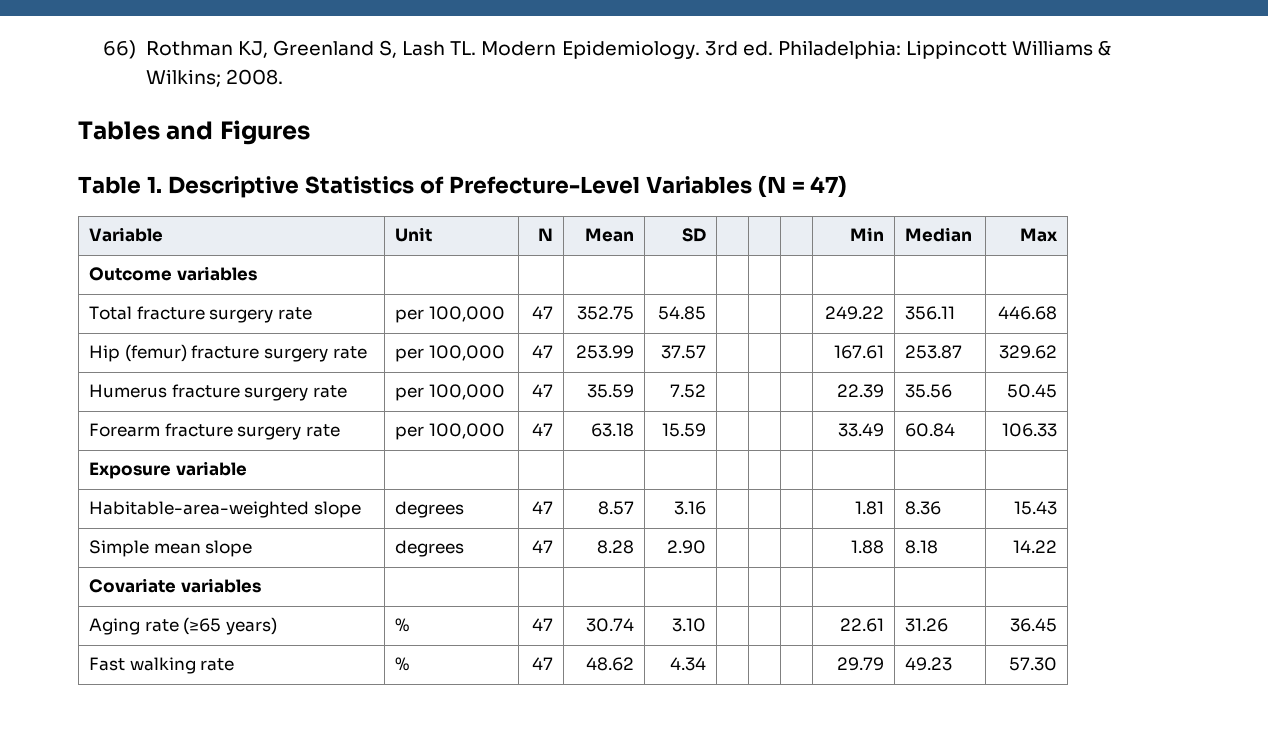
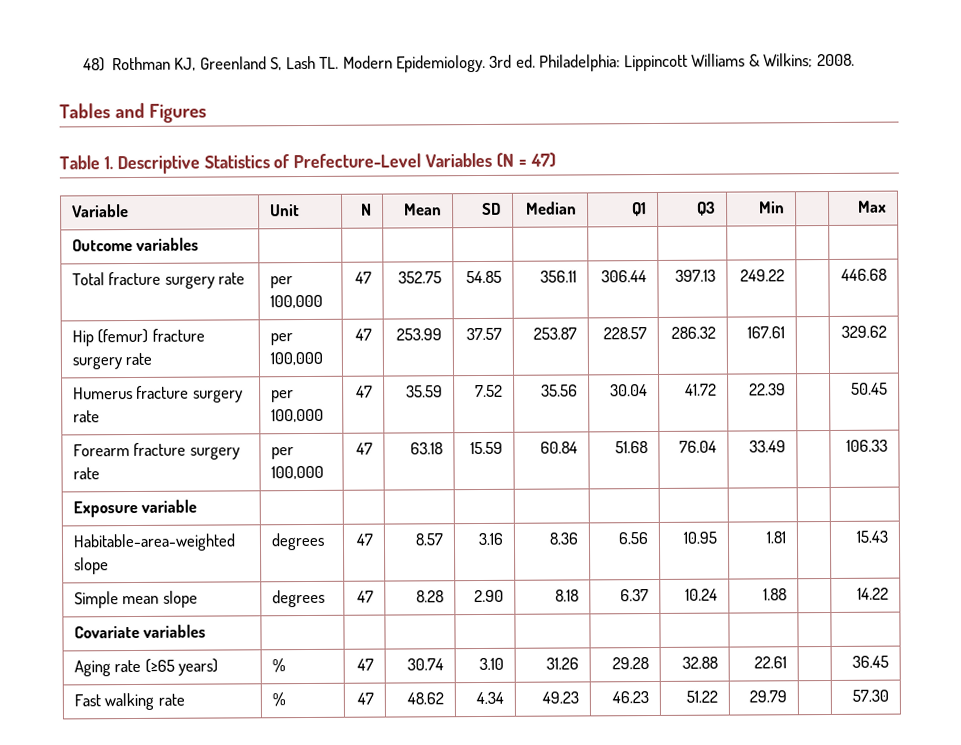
- 66) Rothman KJ, Greenland S, Lash TL. Modern Epidemiology.
+ 48) Rothman KJ, Greenland S, Lash TL. Modern Epidemiology.
- Variable | Unit | N | Mean | SD | | | | Min | Median | Max
+ Variable | Unit | N | Mean | SD | Median | Q1 | Q3 | Min | | Max
- Total fracture surgery rate | per 100,000 | 47 | 352.75 | 54.85 | | | | 249.22 | 356.11 | 446.68
+ Total fracture surgery rate | per 100,000 | 47 | 352.75 | 54.85 | 356.11 | 306.44 | 397.13 | 249.22 | | 446.68
- Hip (femur) fracture surgery rate | per 100,000 | 47 | 253.99 | 37.57 | | | | 167.61 | 253.87 | 329.62
+ Hip (femur) fracture surgery rate | per 100,000 | 47 | 253.99 | 37.57 | 253.87 | 228.57 | 286.32 | 167.61 | | 329.62
- Humerus fracture surgery rate | per 100,000 | 47 | 35.59 | 7.52 | | | | 22.39 | 35.56 | 50.45
+ Humerus fracture surgery rate | per 100,000 | 47 | 35.59 | 7.52 | 35.56 | 30.04 | 41.72 | 22.39 | | 50.45
- Forearm fracture surgery rate | per 100,000 | 47 | 63.18 | 15.59 | | | | 33.49 | 60.84 | 106.33
+ Forearm fracture surgery rate | per 100,000 | 47 | 63.18 | 15.59 | 60.84 | 51.68 | 76.04 | 33.49 | | 106.33
- Habitable-area-weighted slope | degrees | 47 | 8.57 | 3.16 | | | | 1.81 | 8.36 | 15.43
+ Habitable-area-weighted slope | degrees | 47 | 8.57 | 3.16 | 8.36 | 6.56 | 10.95 | 1.81 | | 15.43
- Simple mean slope | degrees | 47 | 8.28 | 2.90 | | | | 1.88 | 8.18 | 14.22
+ Simple mean slope | degrees | 47 | 8.28 | 2.90 | 8.18 | 6.37 | 10.24 | 1.88 | | 14.22
- Aging rate (≥65 years) | % | 47 | 30.74 | 3.10 | | | | 22.61 | 31.26 | 36.45
+ Aging rate (≥65 years) | % | 47 | 30.74 | 3.10 | 31.26 | 29.28 | 32.88 | 22.61 | | 36.45
- Fast walking rate | % | 47 | 48.62 | 4.34 | | | | 29.79 | 49.23 | 57.30
+ Fast walking rate | % | 47 | 48.62 | 4.34 | 49.23 | 46.23 | 51.22 | 29.79 | | 57.30

